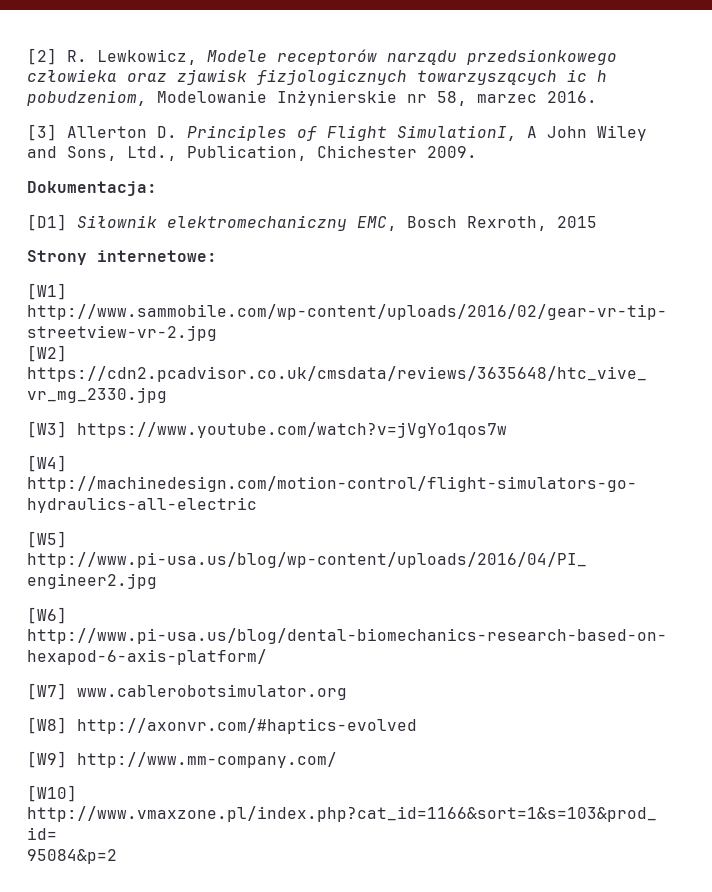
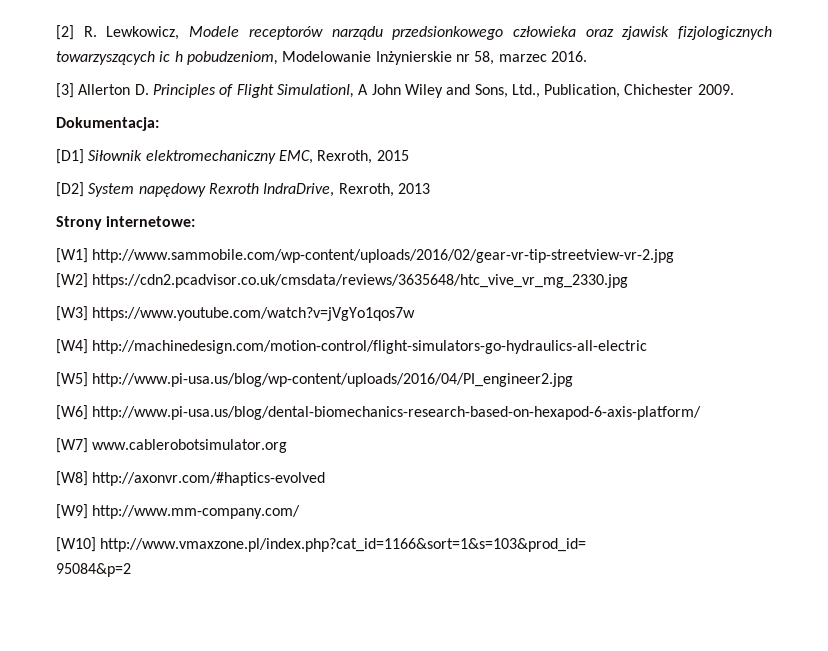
- [D1] Siłownik elektromechaniczny EMC, Bosch Rexroth, 2015
+ [D1] Siłownik elektromechaniczny EMC, Rexroth, 2015
+ [D2] System napędowy Rexroth IndraDrive, Rexroth, 2013

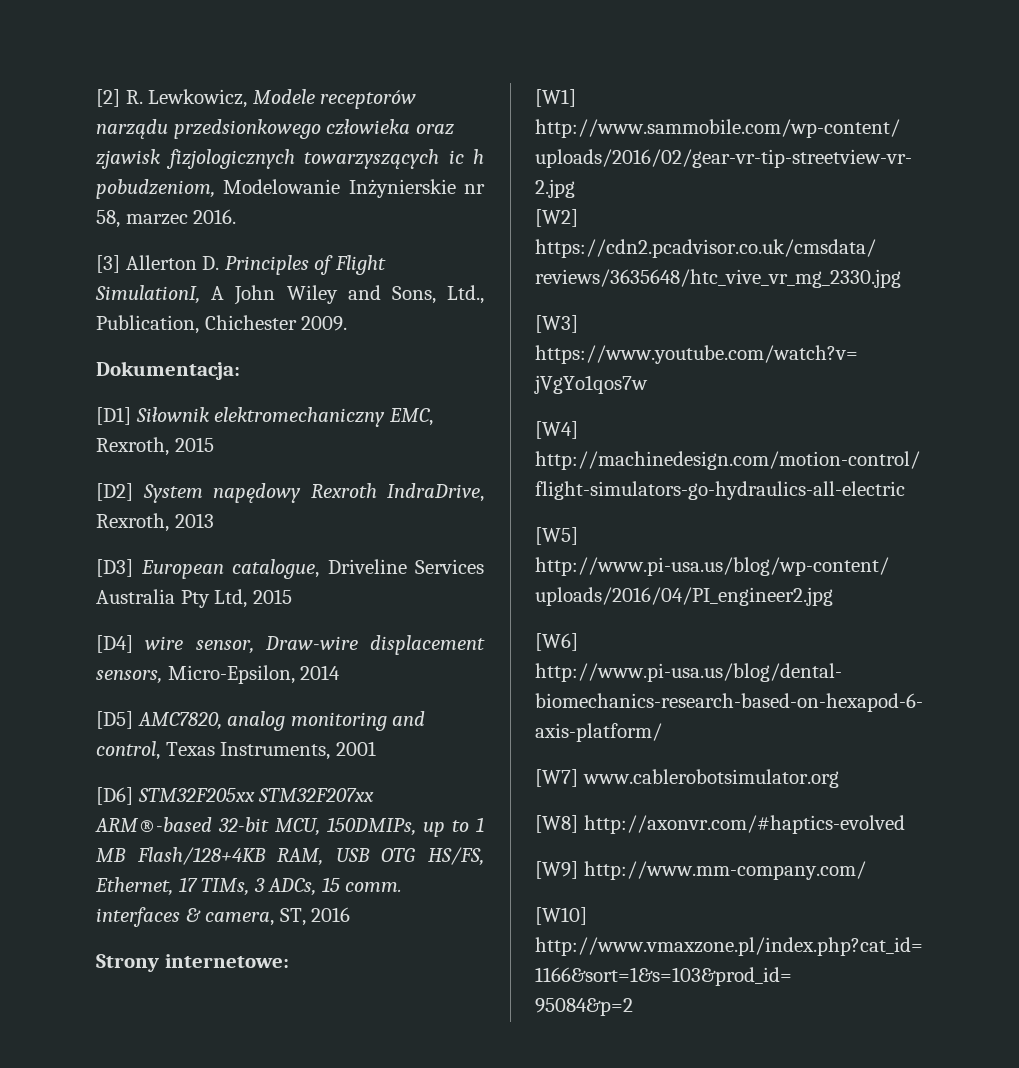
+ [D3] European catalogue, Driveline Services Australia Pty Ltd, 2015
+ [D4] wire sensor, Draw-wire displacement sensors, Micro-Epsilon, 2014
+ [D5] AMC7820, analog monitoring and control, Texas Instruments, 2001
+ [D6] STM32F205xx STM32F207xx ARM®-based 32-bit MCU, 150DMIPs, up to 1 MB Flash/128+4KB RAM, USB OTG HS/FS, Ethernet, 17 TIMs, 3 ADCs, 15 comm. interfaces & camera, ST, 2016

